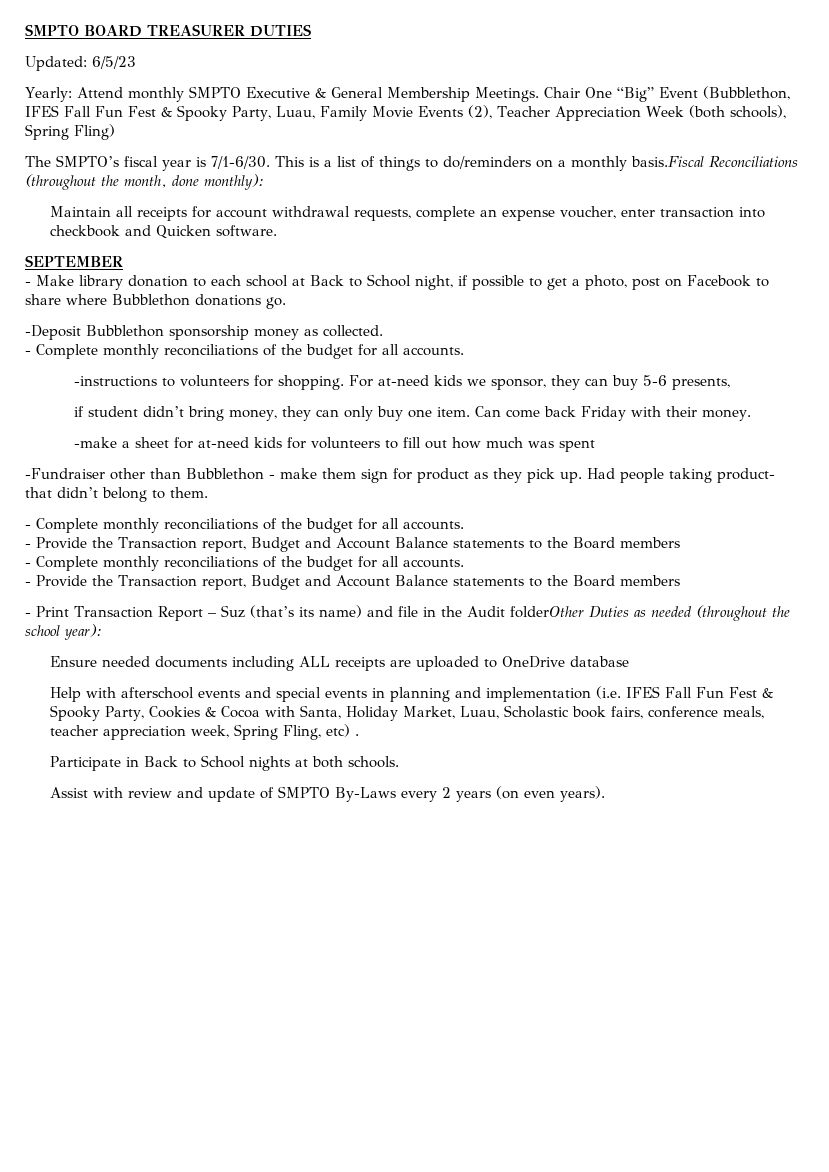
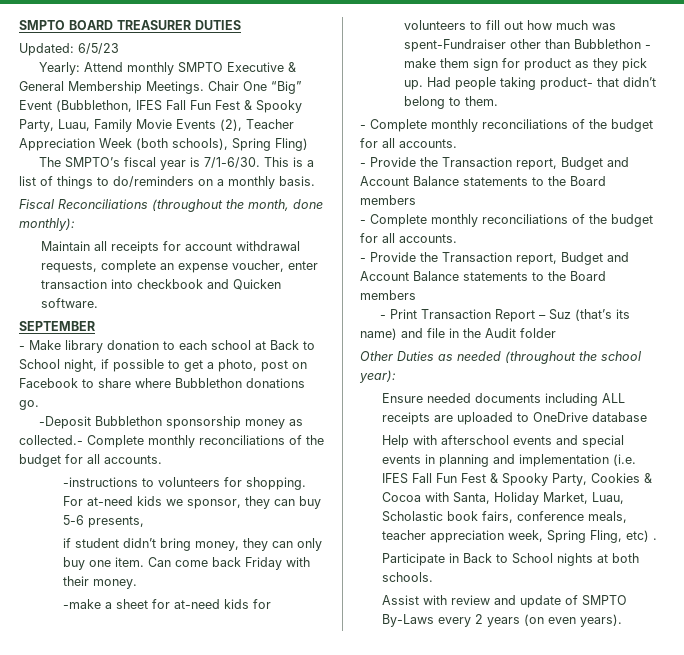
- This is a list of things to do/reminders on a monthly basis.Fiscal Reconciliations (throughout the month, done monthly):
+ This is a list of things to do/reminders on a monthly basis.
+ Fiscal Reconciliations (throughout the month, done monthly):
- -Deposit Bubblethon sponsorship money as collected.
- - Complete monthly reconciliations of the budget for all accounts.
+ -Deposit Bubblethon sponsorship money as collected.- Complete monthly reconciliations of the budget for all accounts.
- -make a sheet for at-need kids for volunteers to fill out how much was spent
- -Fundraiser other than Bubblethon - make them sign for product as they pick up.
+ -make a sheet for at-need kids for volunteers to fill out how much was spent-Fundraiser other than Bubblethon - make them sign for product as they pick up.
- - Print Transaction Report – Suz (that’s its name) and file in the Audit folderOther Duties as needed (throughout the school year):
+ - Print Transaction Report – Suz (that’s its name) and file in the Audit folder
+ Other Duties as needed (throughout the school year):

